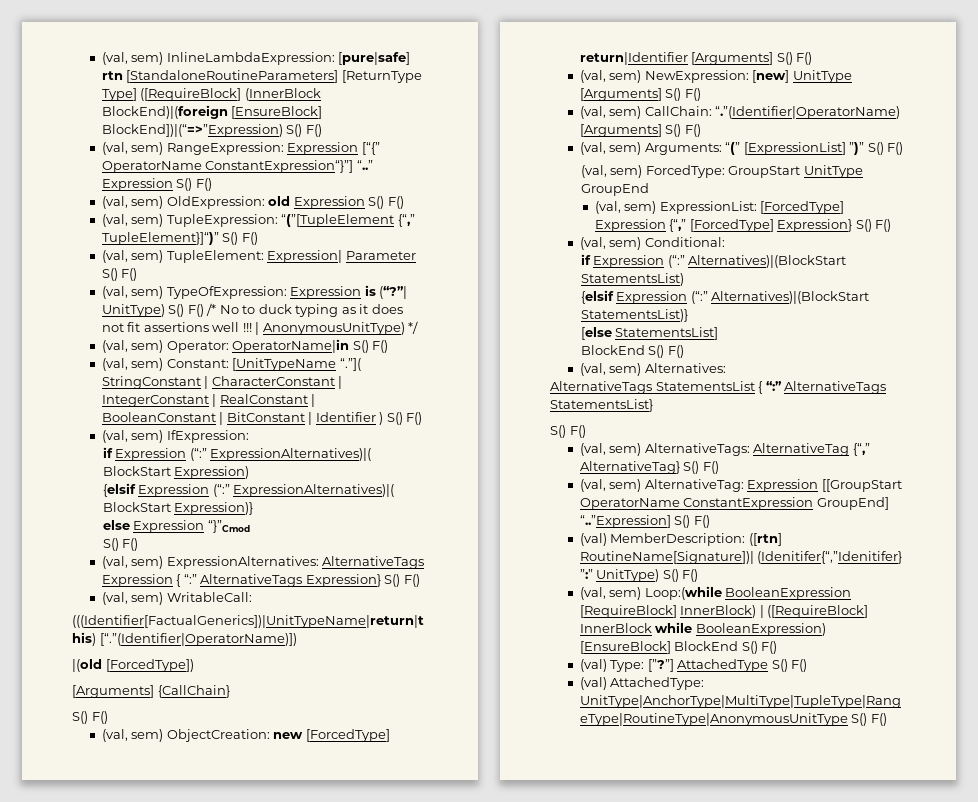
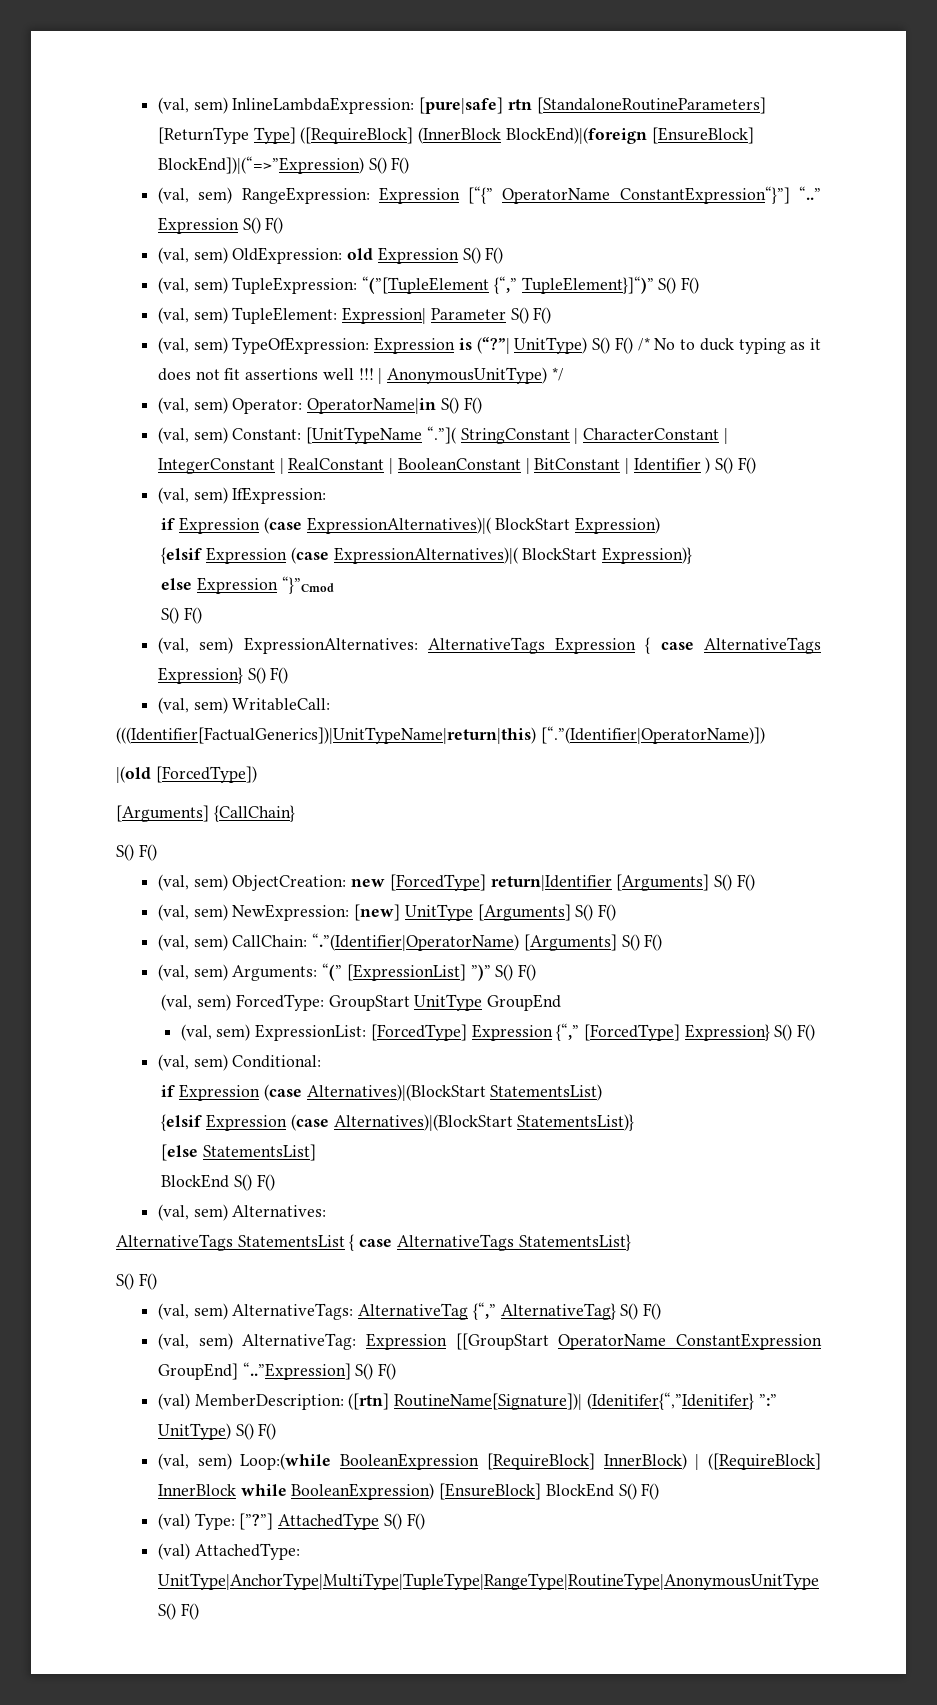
- if Expression (“:” ExpressionAlternatives)|( BlockStart Expression)
+ if Expression (case ExpressionAlternatives)|( BlockStart Expression)
- {elsif Expression (“:” ExpressionAlternatives)|( BlockStart Expression)}
+ {elsif Expression (case ExpressionAlternatives)|( BlockStart Expression)}
- (val, sem) ExpressionAlternatives: AlternativeTags Expression { “:” AlternativeTags Expression} S() F()
+ (val, sem) ExpressionAlternatives: AlternativeTags Expression { case AlternativeTags Expression} S() F()
- if Expression (“:” Alternatives)|(BlockStart StatementsList)
+ if Expression (case Alternatives)|(BlockStart StatementsList)
- {elsif Expression (“:” Alternatives)|(BlockStart StatementsList)}
+ {elsif Expression (case Alternatives)|(BlockStart StatementsList)}
- AlternativeTags StatementsList { “:” AlternativeTags StatementsList}
+ AlternativeTags StatementsList { case AlternativeTags StatementsList}

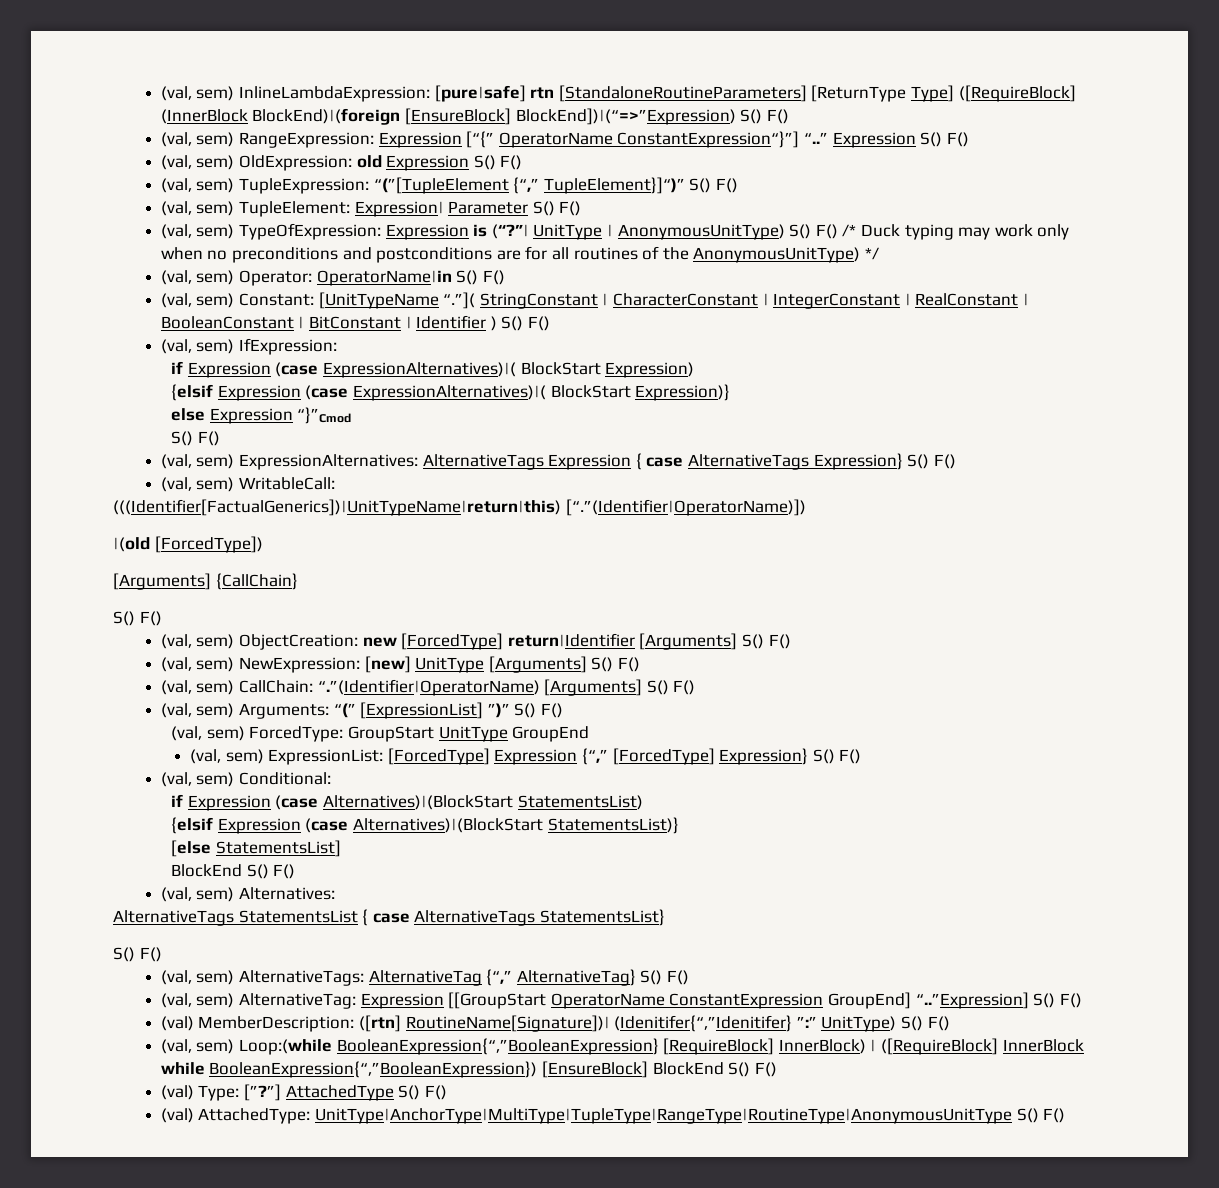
- (val, sem) TypeOfExpression: Expression is (“?”| UnitType) S() F() /* No to duck typing as it does not fit assertions well !!! | AnonymousUnitType) */
+ (val, sem) TypeOfExpression: Expression is (“?”| UnitType | AnonymousUnitType) S() F() /* Duck typing may work only when no preconditions and postconditions are for all routines of the AnonymousUnitType) */
- (val, sem) Loop:(while BooleanExpression [RequireBlock] InnerBlock) | ([RequireBlock] InnerBlock while BooleanExpression) [EnsureBlock] BlockEnd S() F()
+ (val, sem) Loop:(while BooleanExpression{“,”BooleanExpression} [RequireBlock] InnerBlock) | ([RequireBlock] InnerBlock while BooleanExpression{“,”BooleanExpression}) [EnsureBlock] BlockEnd S() F()

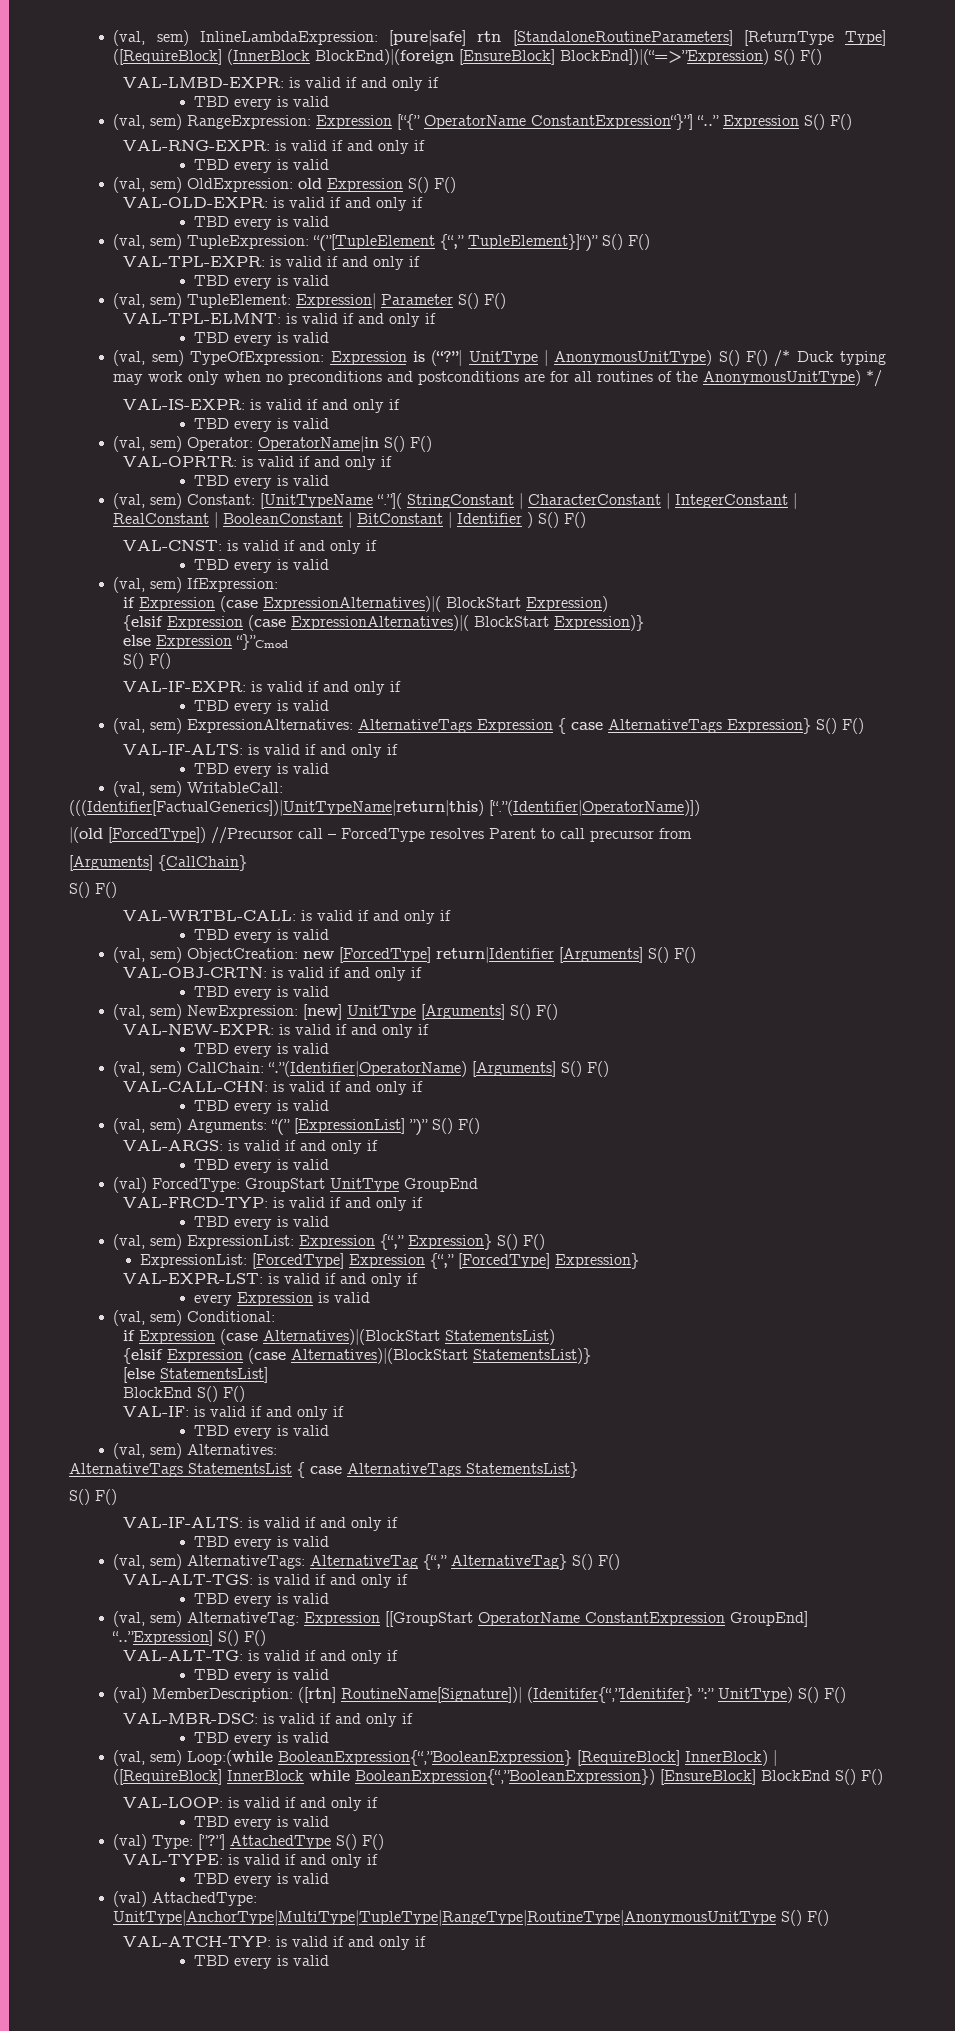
+ VAL-LMBD-EXPR: is valid if and only if
+ TBD every is valid
+ VAL-RNG-EXPR: is valid if and only if
+ TBD every is valid
+ VAL-OLD-EXPR: is valid if and only if
+ TBD every is valid
+ VAL-TPL-EXPR: is valid if and only if
+ TBD every is valid
+ VAL-TPL-ELMNT: is valid if and only if
+ TBD every is valid
+ VAL-IS-EXPR: is valid if and only if
+ TBD every is valid
+ VAL-OPRTR: is valid if and only if
+ TBD every is valid
+ VAL-CNST: is valid if and only if
+ TBD every is valid
+ VAL-IF-EXPR: is valid if and only if
+ TBD every is valid
  (val, sem) ExpressionAlternatives: AlternativeTags Expression { case AlternativeTags Expression} S() F()
+ VAL-IF-ALTS: is valid if and only if
+ TBD every is valid
- |(old [ForcedType])
+ |(old [ForcedType]) //Precursor call – ForcedType resolves Parent to call precursor from
  [Arguments] {CallChain}
  S() F()
+ VAL-WRTBL-CALL: is valid if and only if
+ TBD every is valid
+ VAL-OBJ-CRTN: is valid if and only if
+ TBD every is valid
+ VAL-NEW-EXPR: is valid if and only if
+ TBD every is valid
+ VAL-CALL-CHN: is valid if and only if
+ TBD every is valid
- (val, sem) ForcedType: GroupStart UnitType GroupEnd
- (val, sem) ExpressionList: [ForcedType] Expression {“,” [ForcedType] Expression} S() F()
+ VAL-ARGS: is valid if and only if
+ TBD every is valid
+ (val) ForcedType: GroupStart UnitType GroupEnd
+ VAL-FRCD-TYP: is valid if and only if
+ TBD every is valid
+ (val, sem) ExpressionList: Expression {“,” Expression} S() F()
+ ExpressionList: [ForcedType] Expression {“,” [ForcedType] Expression}
+ VAL-EXPR-LST: is valid if and only if
+ every Expression is valid
+ VAL-IF: is valid if and only if
+ TBD every is valid
  AlternativeTags StatementsList { case AlternativeTags StatementsList}
  S() F()
+ VAL-IF-ALTS: is valid if and only if
+ TBD every is valid
+ VAL-ALT-TGS: is valid if and only if
+ TBD every is valid
+ VAL-ALT-TG: is valid if and only if
+ TBD every is valid
+ VAL-MBR-DSC: is valid if and only if
+ TBD every is valid
+ VAL-LOOP: is valid if and only if
+ TBD every is valid
+ VAL-TYPE: is valid if and only if
+ TBD every is valid
+ VAL-ATCH-TYP: is valid if and only if
+ TBD every is valid

